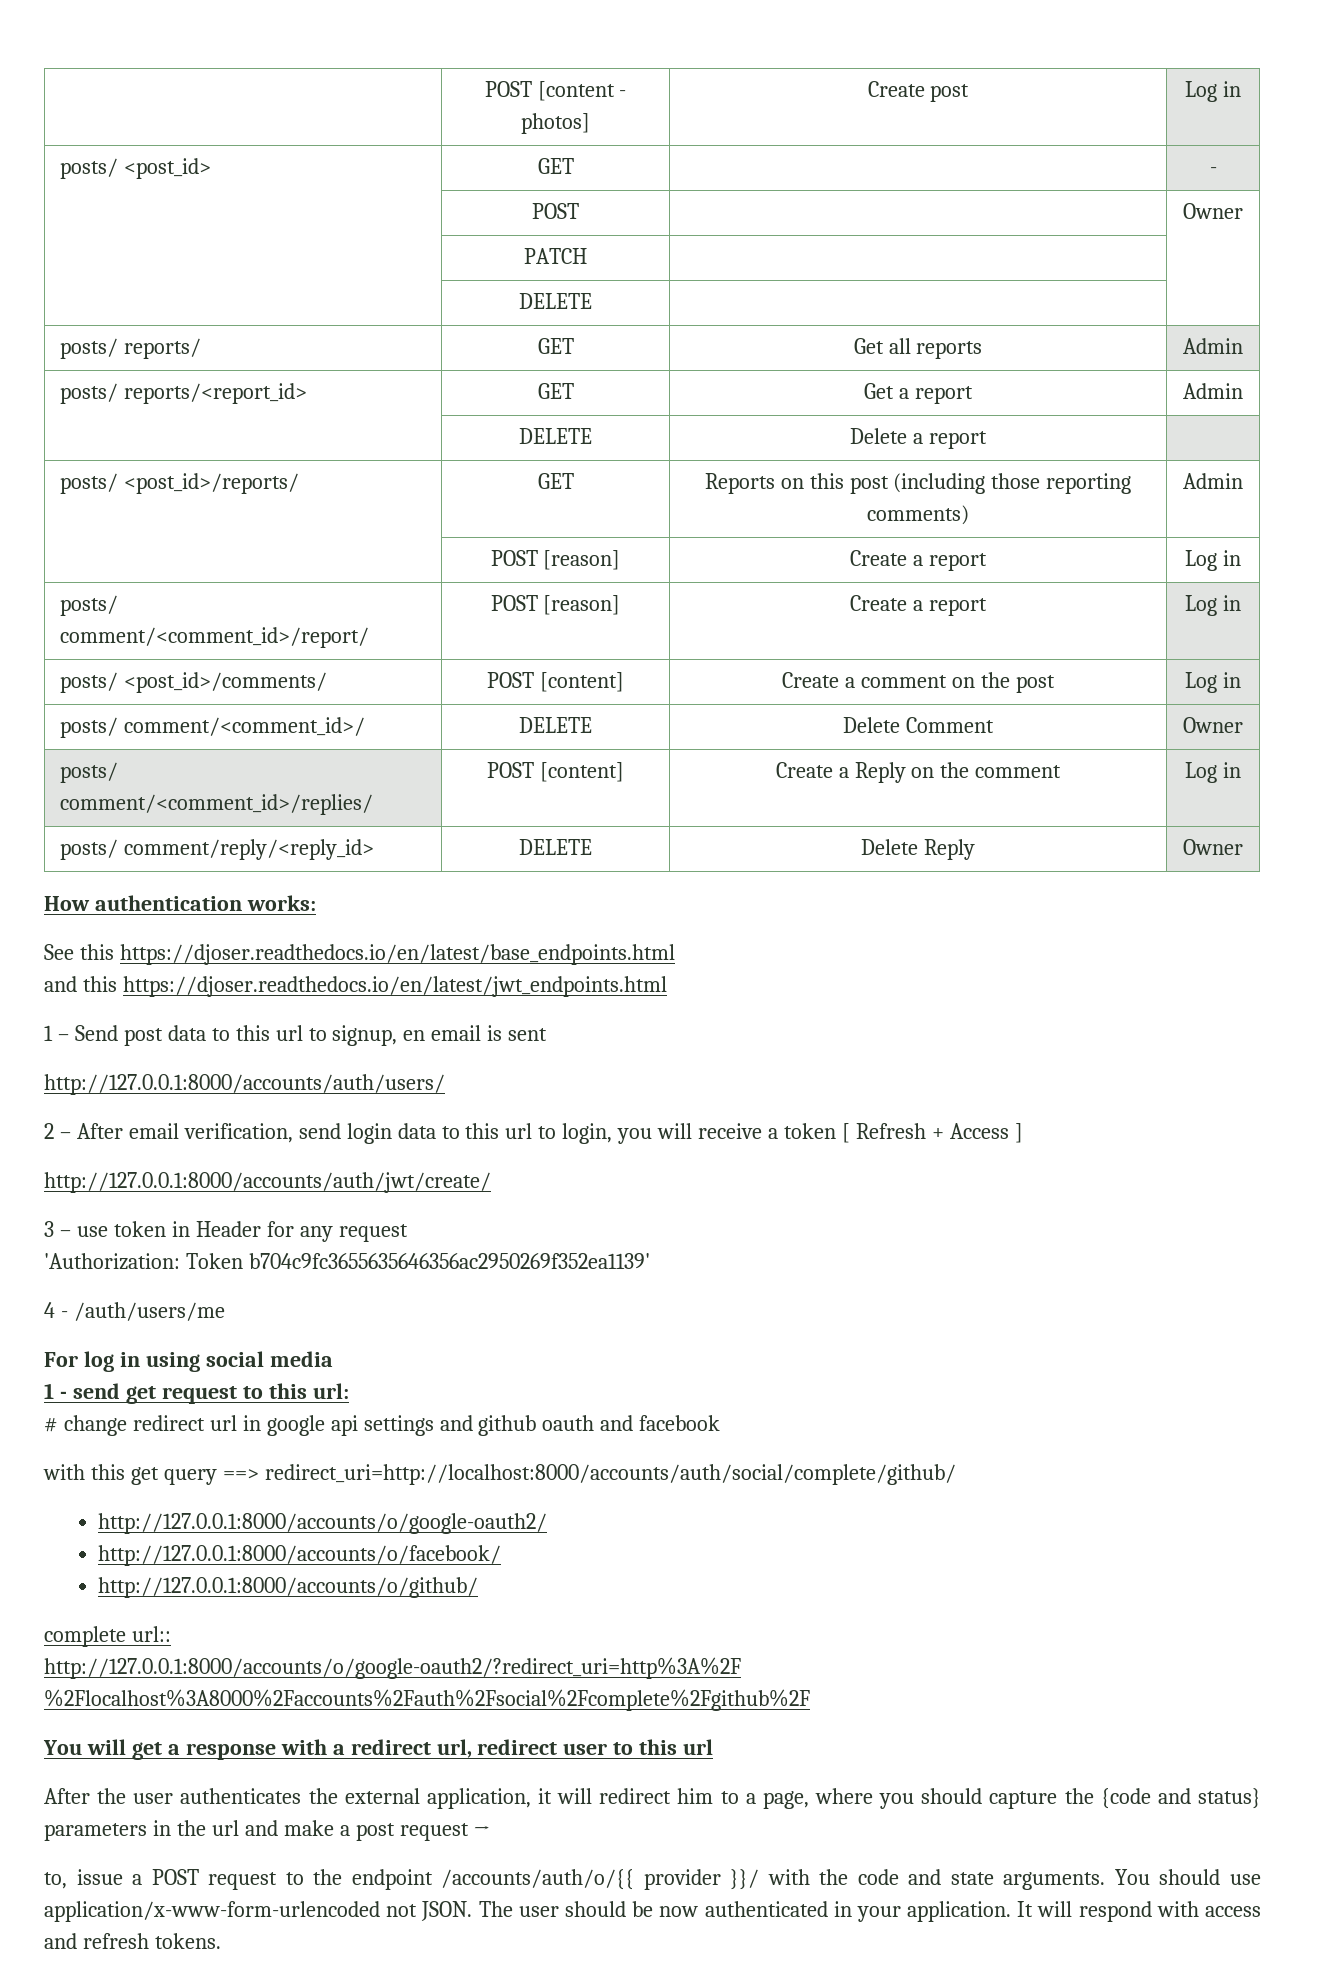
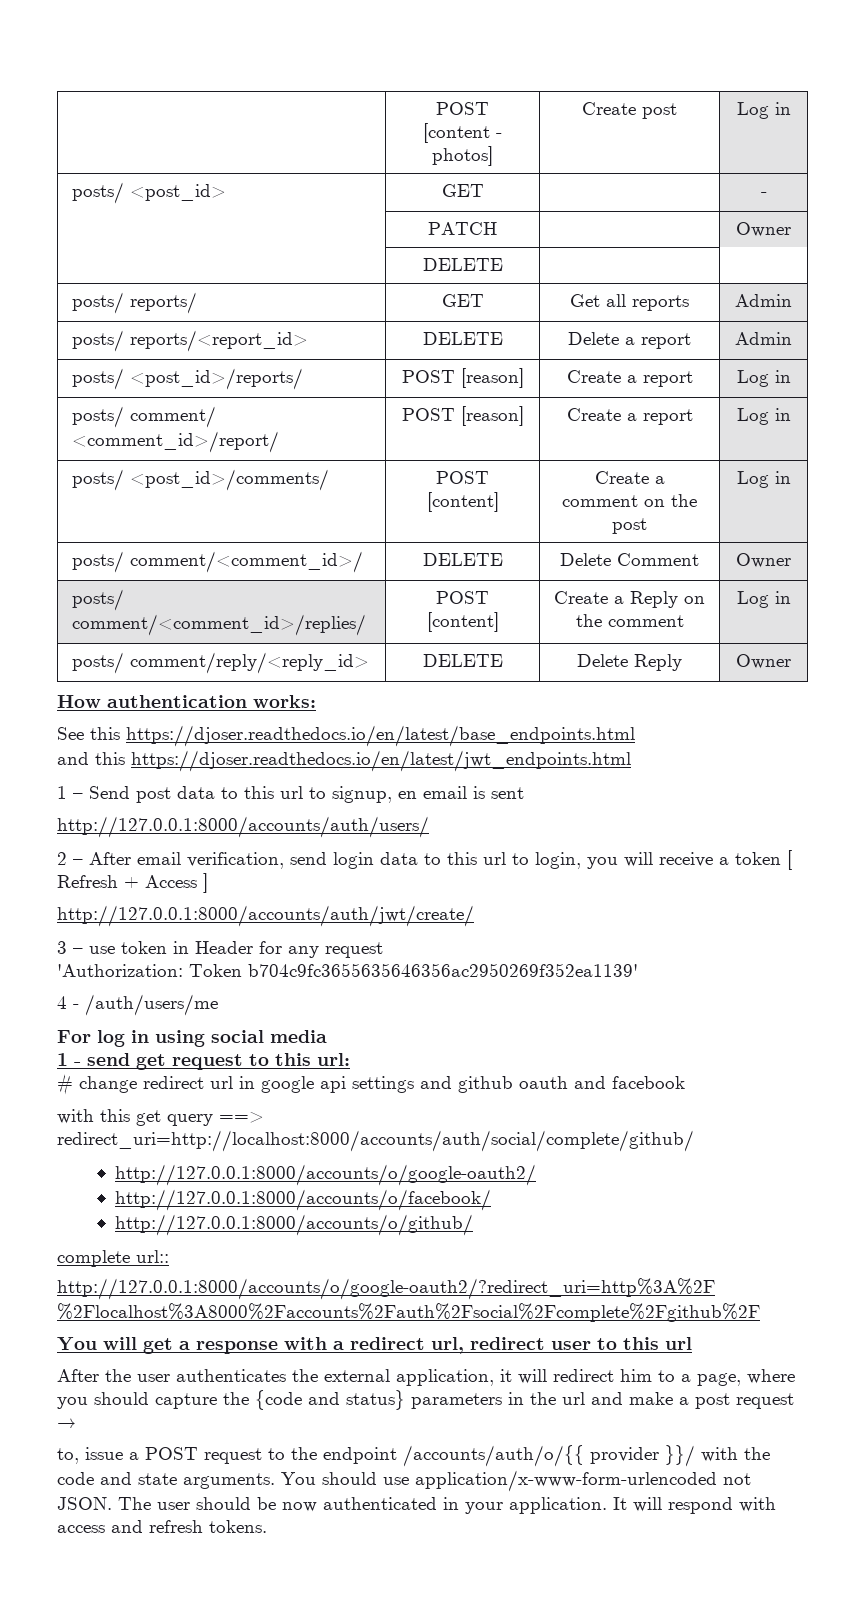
- | POST | | Owner
- | PATCH | |
+ | PATCH | | Owner
- posts/ reports/<report_id> | GET | Get a report | Admin
- | DELETE | Delete a report |
+ posts/ reports/<report_id> | DELETE | Delete a report | Admin
- posts/ <post_id>/reports/ | GET | Reports on this post (including those reporting comments) | Admin
- | POST [reason] | Create a report | Log in
- posts/ comment/<comment_id>/report/ | POST [reason] | Create a report | Log in
+ posts/ <post_id>/reports/ | POST [reason] | Create a report | Log in
+ posts/ comment/ <comment_id>/report/ | POST [reason] | Create a report | Log in

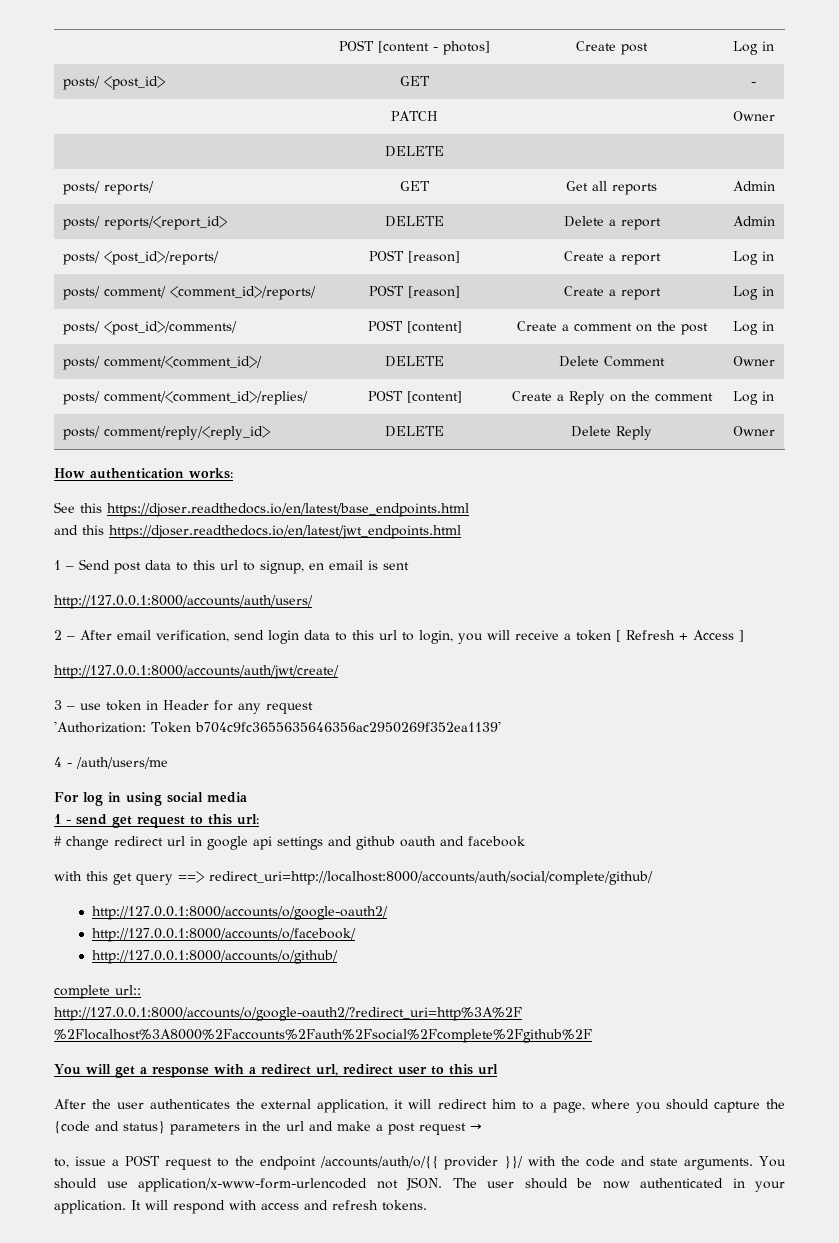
- posts/ comment/ <comment_id>/report/ | POST [reason] | Create a report | Log in
+ posts/ comment/ <comment_id>/reports/ | POST [reason] | Create a report | Log in

